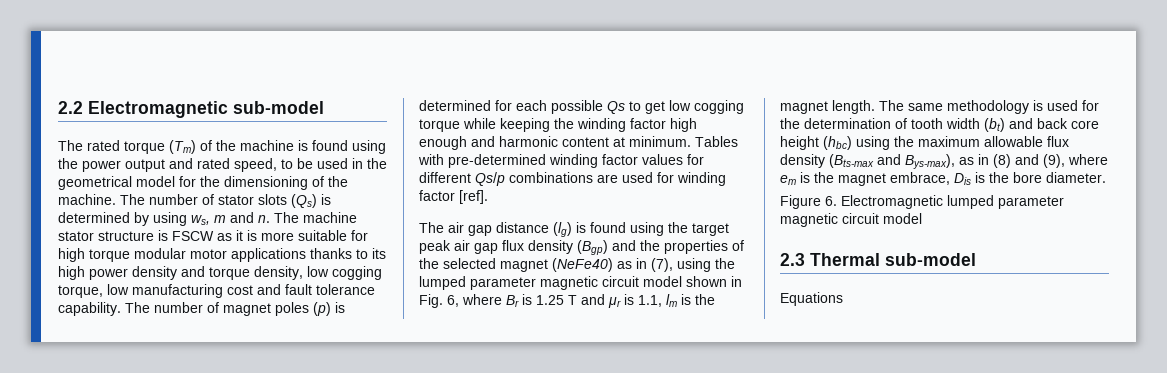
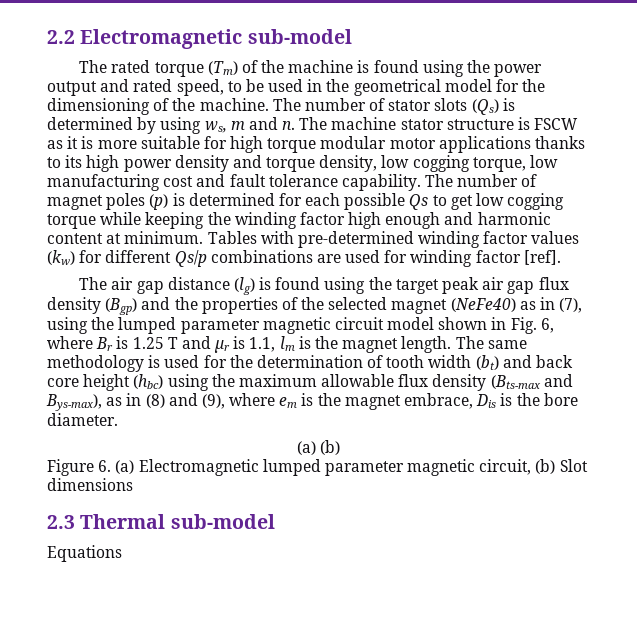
- Tables with pre-determined winding factor values for different Qs/p combinations are used for winding factor [ref].
+ Tables with pre-determined winding factor values (kw) for different Qs/p combinations are used for winding factor [ref].
+ (a) (b)
- Figure 6. Electromagnetic lumped parameter magnetic circuit model
+ Figure 6. (a) Electromagnetic lumped parameter magnetic circuit, (b) Slot dimensions

